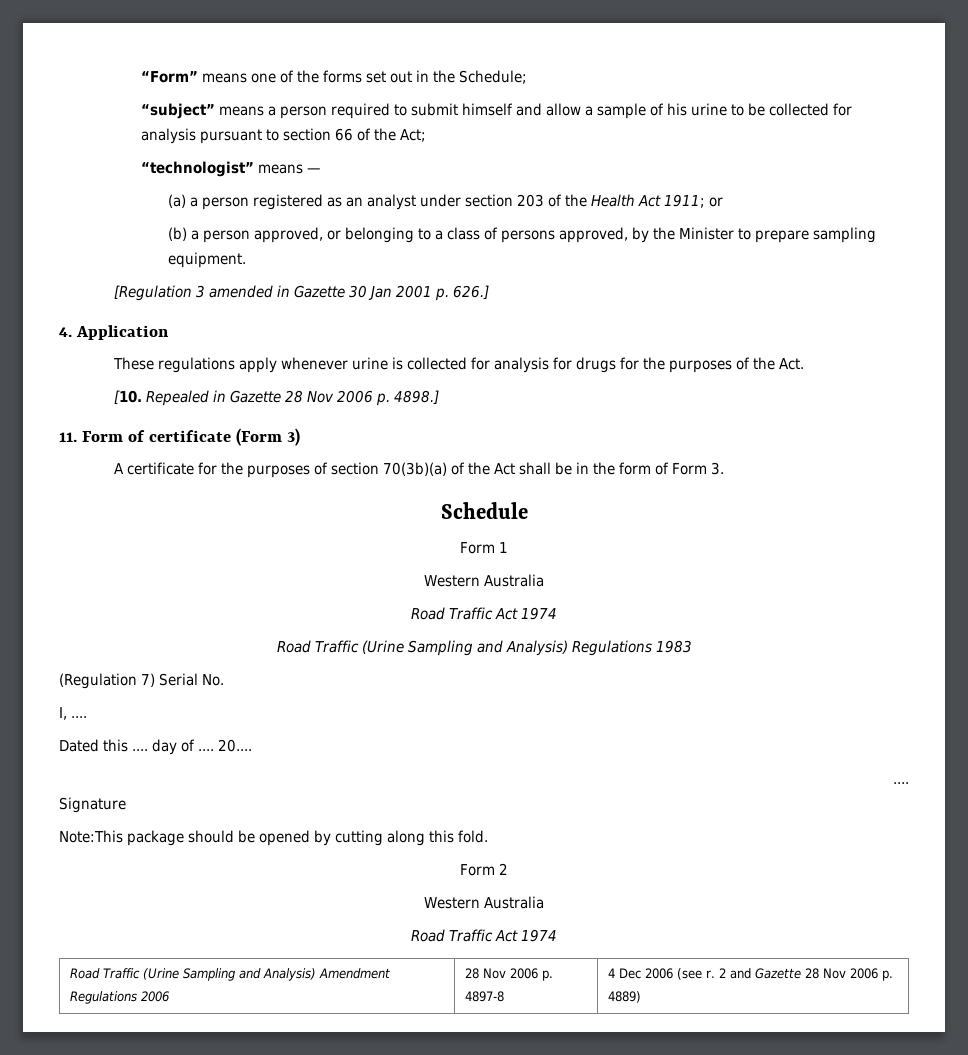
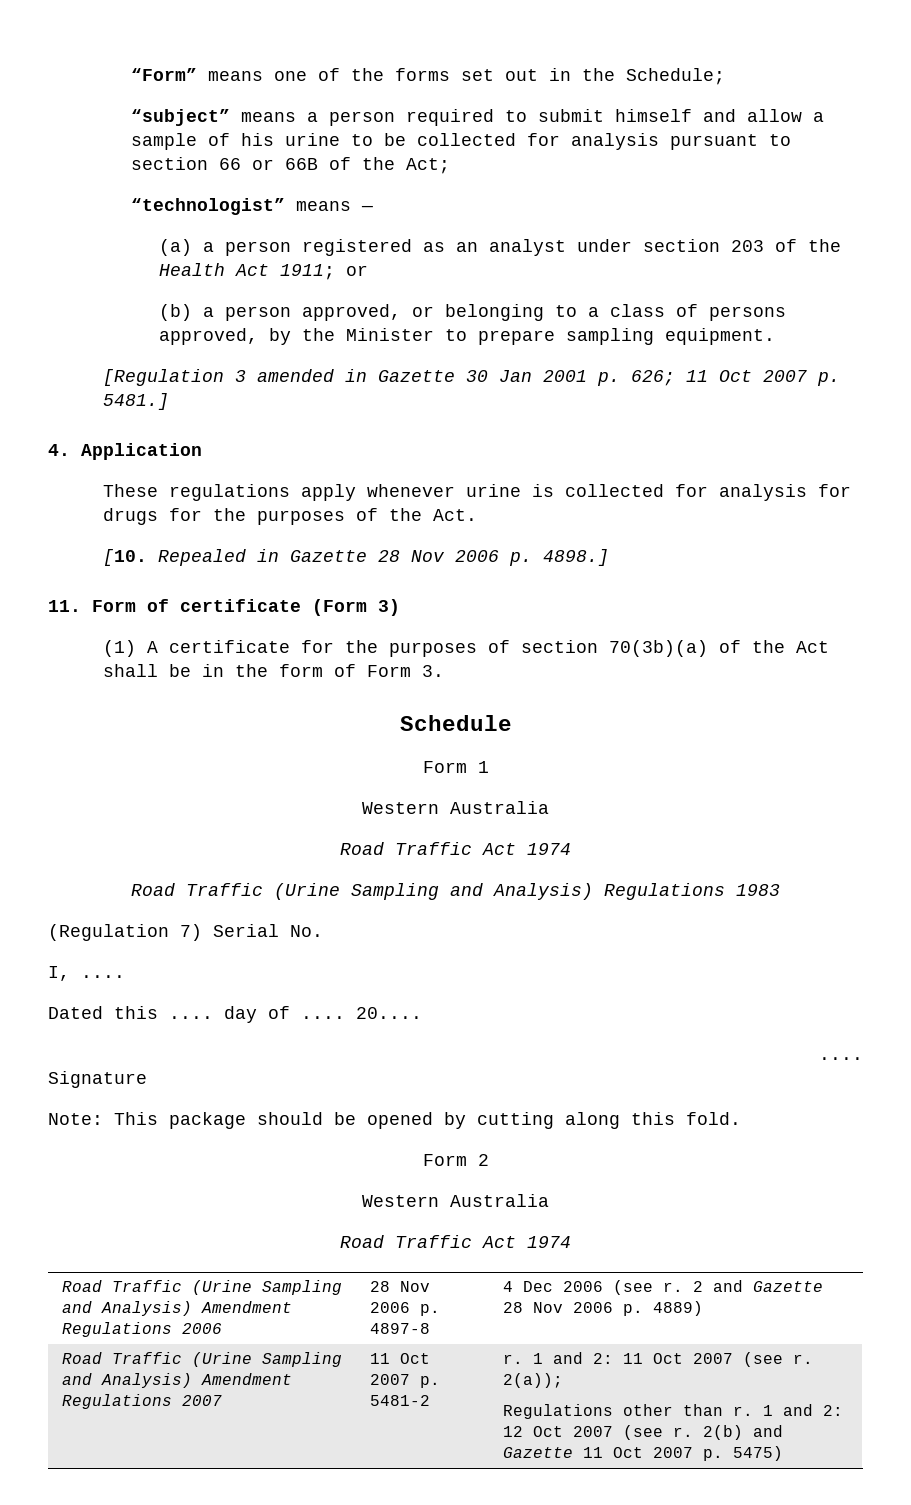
- “subject” means a person required to submit himself and allow a sample of his urine to be collected for analysis pursuant to section 66 of the Act;
+ “subject” means a person required to submit himself and allow a sample of his urine to be collected for analysis pursuant to section 66 or 66B of the Act;
- [Regulation 3 amended in Gazette 30 Jan 2001 p. 626.]
+ [Regulation 3 amended in Gazette 30 Jan 2001 p. 626; 11 Oct 2007 p. 5481.]
- A certificate for the purposes of section 70(3b)(a) of the Act shall be in the form of Form 3.
+ (1) A certificate for the purposes of section 70(3b)(a) of the Act shall be in the form of Form 3.
- Note:This package should be opened by cutting along this fold.
+ Note: This package should be opened by cutting along this fold.
+ Road Traffic (Urine Sampling and Analysis) Amendment Regulations 2007 | 11 Oct 2007 p. 5481-2 | r. 1 and 2: 11 Oct 2007 (see r. 2(a));
+ Regulations other than r. 1 and 2: 12 Oct 2007 (see r. 2(b) and Gazette 11 Oct 2007 p. 5475)

